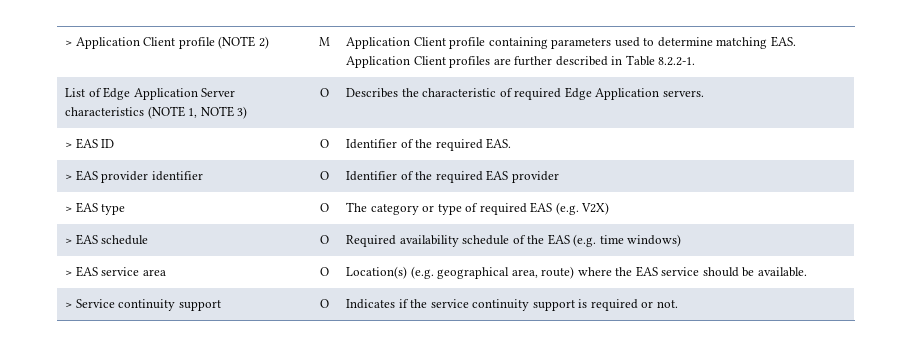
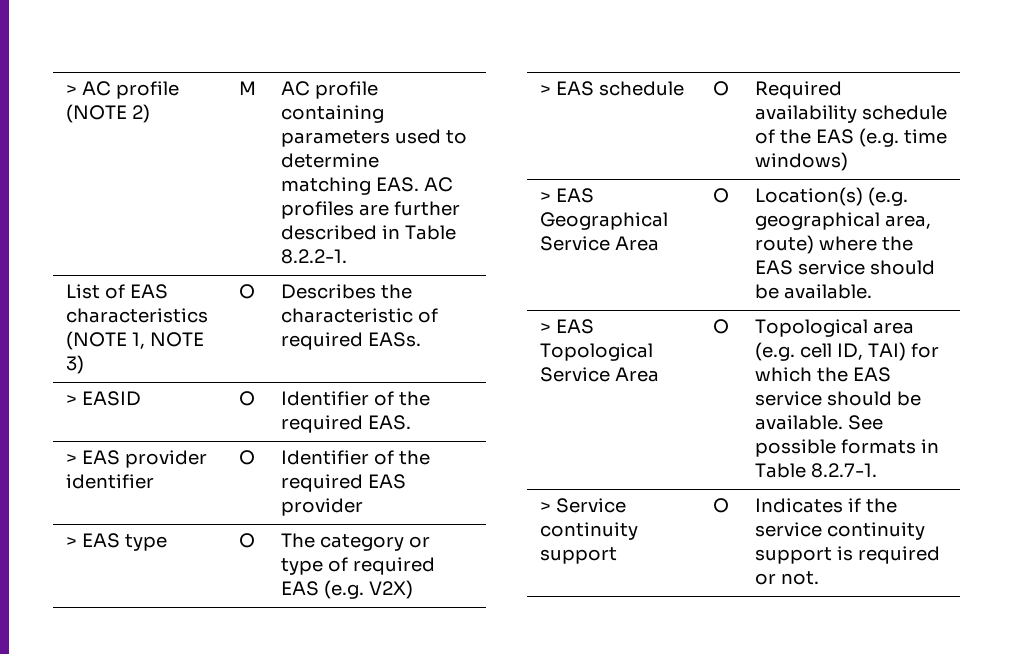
- > Application Client profile (NOTE 2) | M | Application Client profile containing parameters used to determine matching EAS. Application Client profiles are further described in Table 8.2.2-1.
+ > AC profile (NOTE 2) | M | AC profile containing parameters used to determine matching EAS. AC profiles are further described in Table 8.2.2-1.
- List of Edge Application Server characteristics (NOTE 1, NOTE 3) | O | Describes the characteristic of required Edge Application servers.
- > EAS ID | O | Identifier of the required EAS.
+ List of EAS characteristics (NOTE 1, NOTE 3) | O | Describes the characteristic of required EASs.
+ > EASID | O | Identifier of the required EAS.
- > EAS service area | O | Location(s) (e.g. geographical area, route) where the EAS service should be available.
+ > EAS Geographical Service Area | O | Location(s) (e.g. geographical area, route) where the EAS service should be available.
+ > EAS Topological Service Area | O | Topological area (e.g. cell ID, TAI) for which the EAS service should be available. See possible formats in Table 8.2.7-1.

